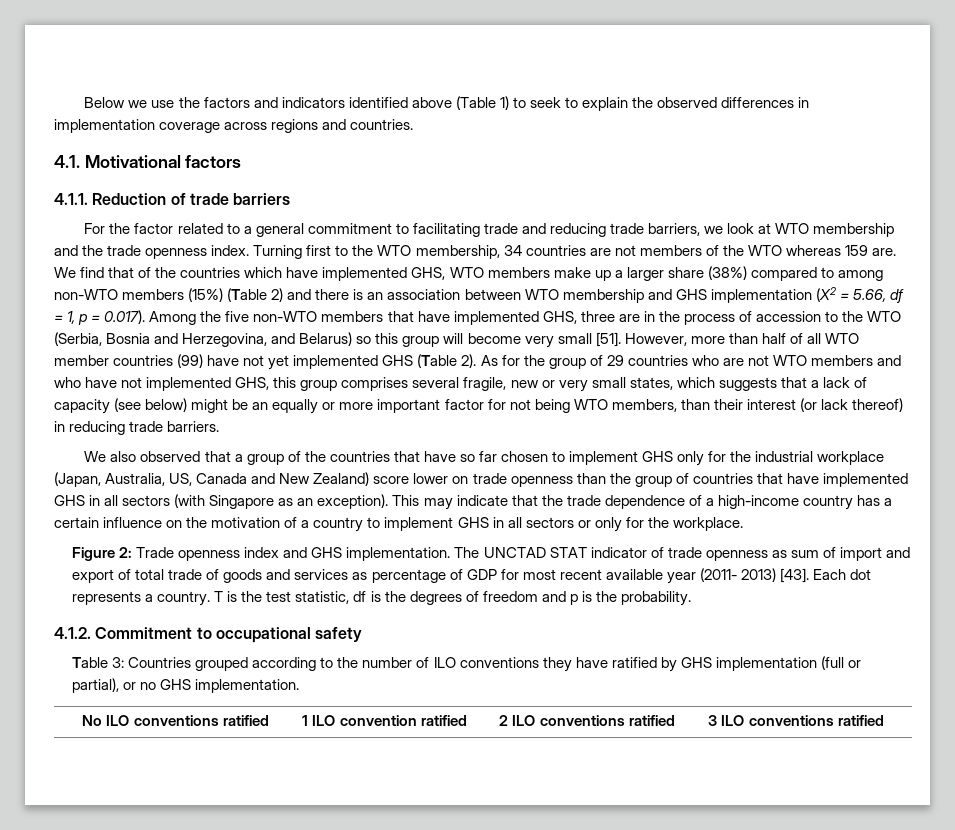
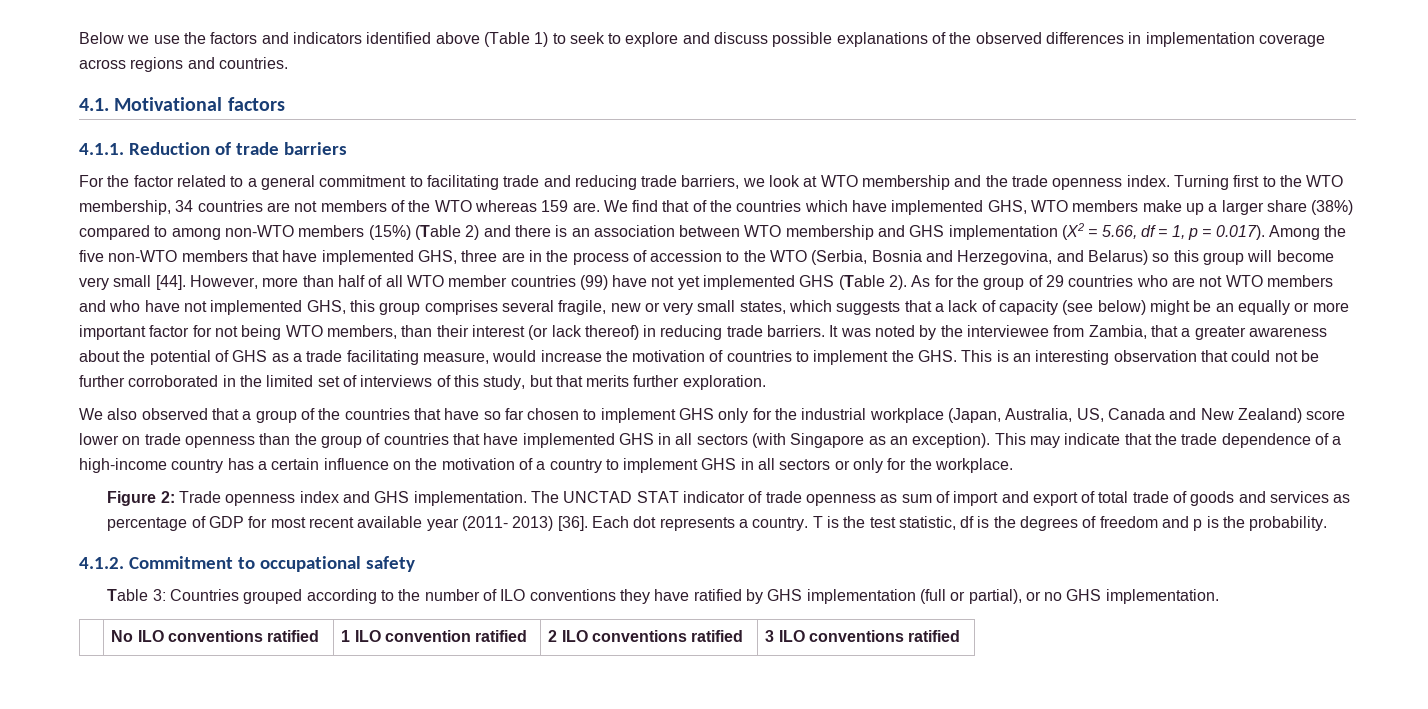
- Below we use the factors and indicators identified above (Table 1) to seek to explain the observed differences in implementation coverage across regions and countries.
+ Below we use the factors and indicators identified above (Table 1) to seek to explore and discuss possible explanations of the observed differences in implementation coverage across regions and countries.
- We find that of the countries which have implemented GHS, WTO members make up a larger share (38%) compared to among non-WTO members (15%) (Table 2) and there is an association between WTO membership and GHS implementation (X2 = 5.66, df = 1, p = 0.017). Among the five non-WTO members that have implemented GHS, three are in the process of accession to the WTO (Serbia, Bosnia and Herzegovina, and Belarus) so this group will become very small [51].
+ We find that of the countries which have implemented GHS, WTO members make up a larger share (38%) compared to among non-WTO members (15%) (Table 2) and there is an association between WTO membership and GHS implementation (X2 = 5.66, df = 1, p = 0.017). Among the five non-WTO members that have implemented GHS, three are in the process of accession to the WTO (Serbia, Bosnia and Herzegovina, and Belarus) so this group will become very small [44].
+ It was noted by the interviewee from Zambia, that a greater awareness about the potential of GHS as a trade facilitating measure, would increase the motivation of countries to implement the GHS. This is an interesting observation that could not be further corroborated in the limited set of interviews of this study, but that merits further exploration.
- The UNCTAD STAT indicator of trade openness as sum of import and export of total trade of goods and services as percentage of GDP for most recent available year (2011- 2013) [43].
+ The UNCTAD STAT indicator of trade openness as sum of import and export of total trade of goods and services as percentage of GDP for most recent available year (2011- 2013) [36].

